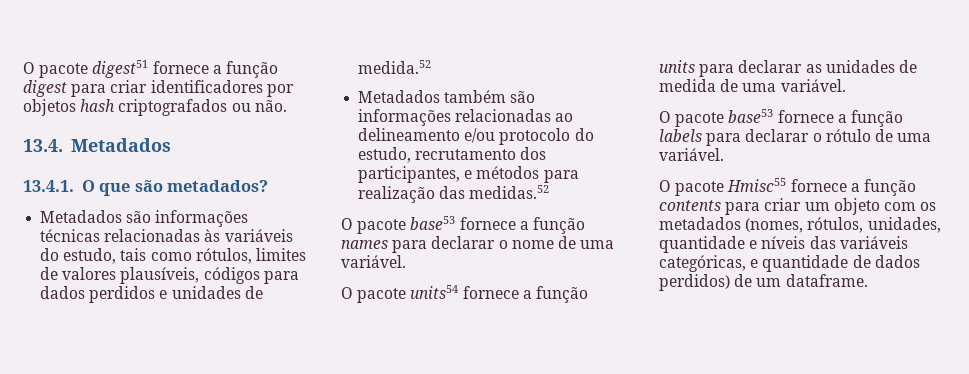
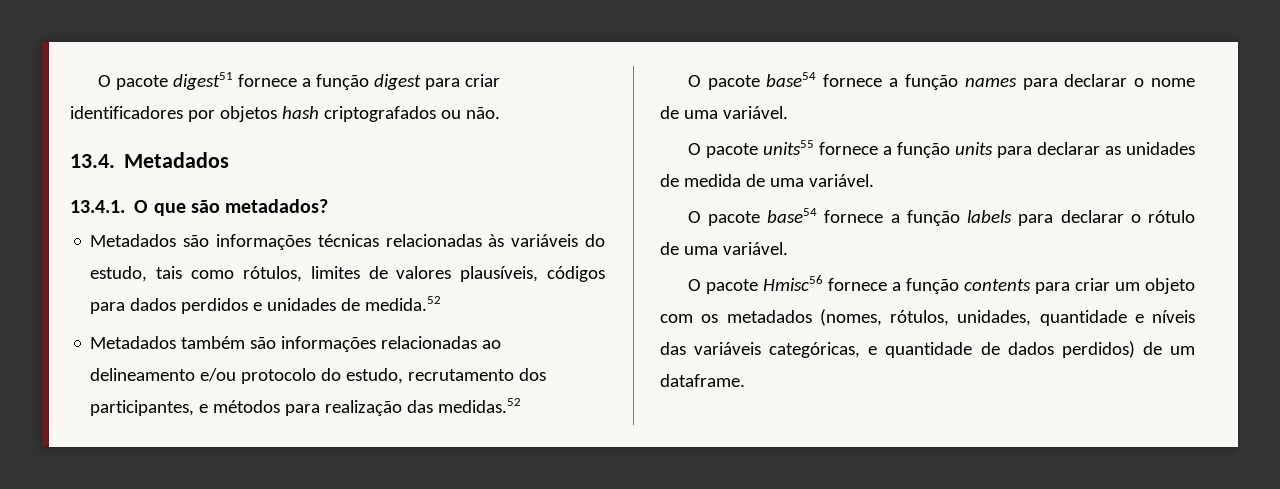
- O pacote base53 fornece a função names para declarar o nome de uma variável.
+ O pacote base54 fornece a função names para declarar o nome de uma variável.
- O pacote units54 fornece a função units para declarar as unidades de medida de uma variável.
+ O pacote units55 fornece a função units para declarar as unidades de medida de uma variável.
- O pacote base53 fornece a função labels para declarar o rótulo de uma variável.
+ O pacote base54 fornece a função labels para declarar o rótulo de uma variável.
- O pacote Hmisc55 fornece a função contents para criar um objeto com os metadados (nomes, rótulos, unidades, quantidade e níveis das variáveis categóricas, e quantidade de dados perdidos) de um dataframe.
+ O pacote Hmisc56 fornece a função contents para criar um objeto com os metadados (nomes, rótulos, unidades, quantidade e níveis das variáveis categóricas, e quantidade de dados perdidos) de um dataframe.

